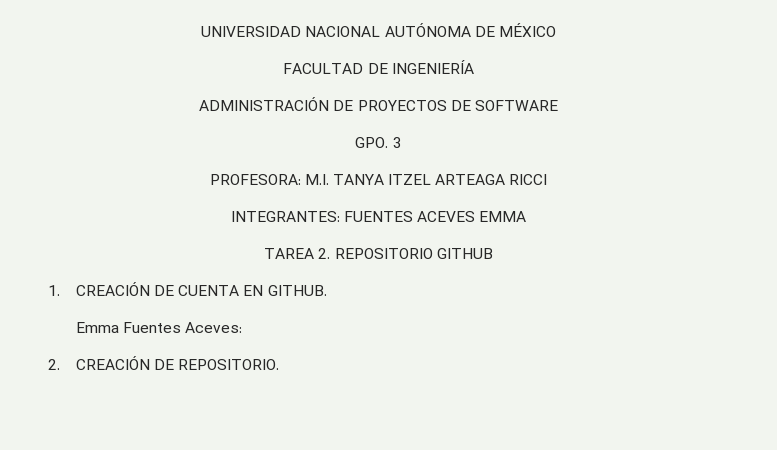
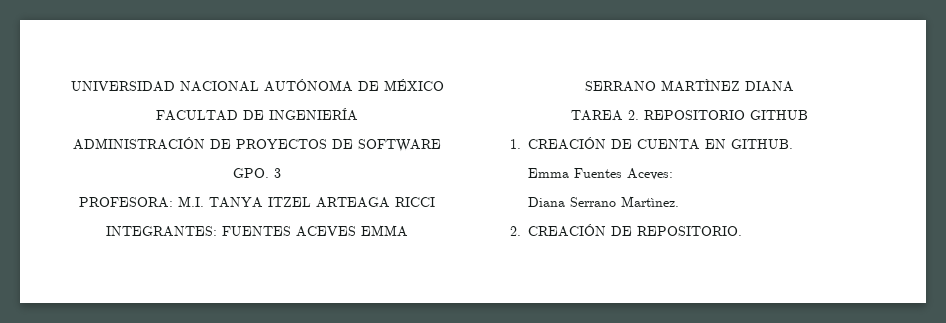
+ SERRANO MARTÌNEZ DIANA
+ Diana Serrano Martìnez.

